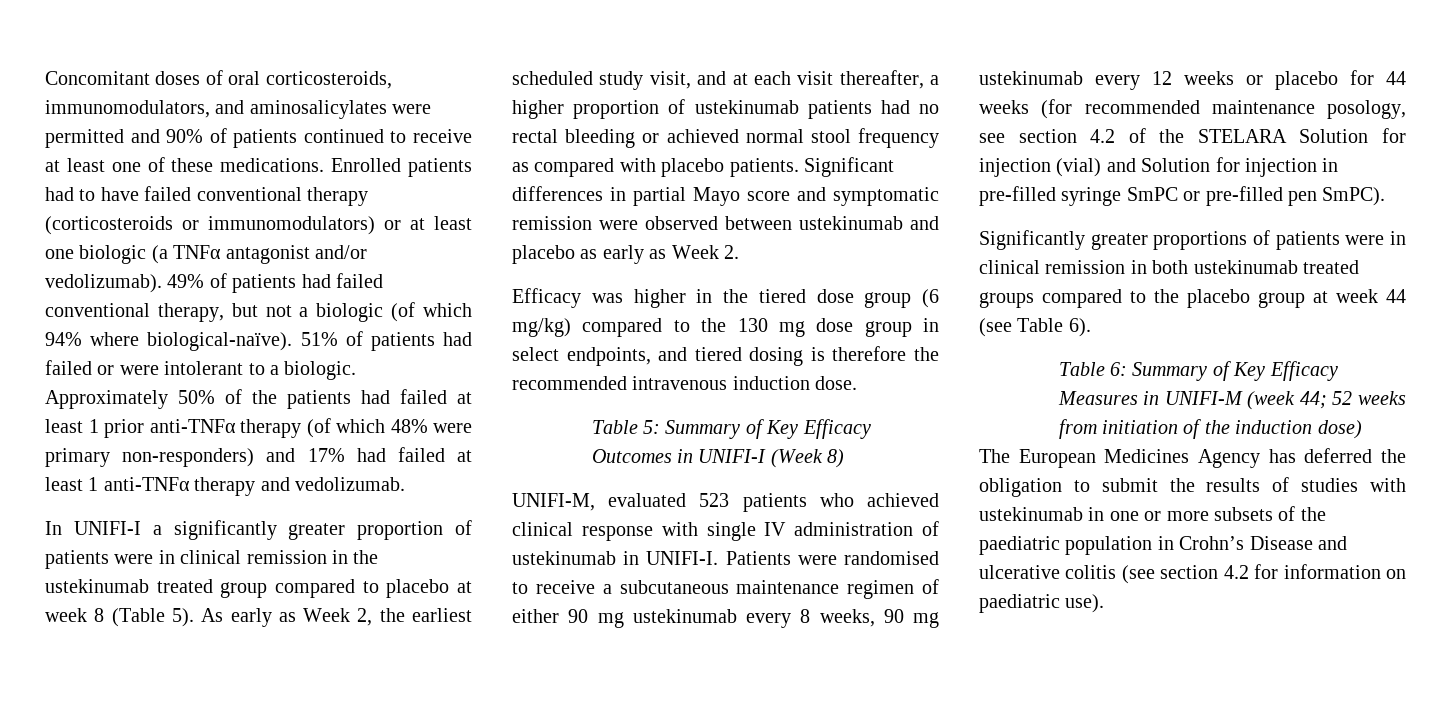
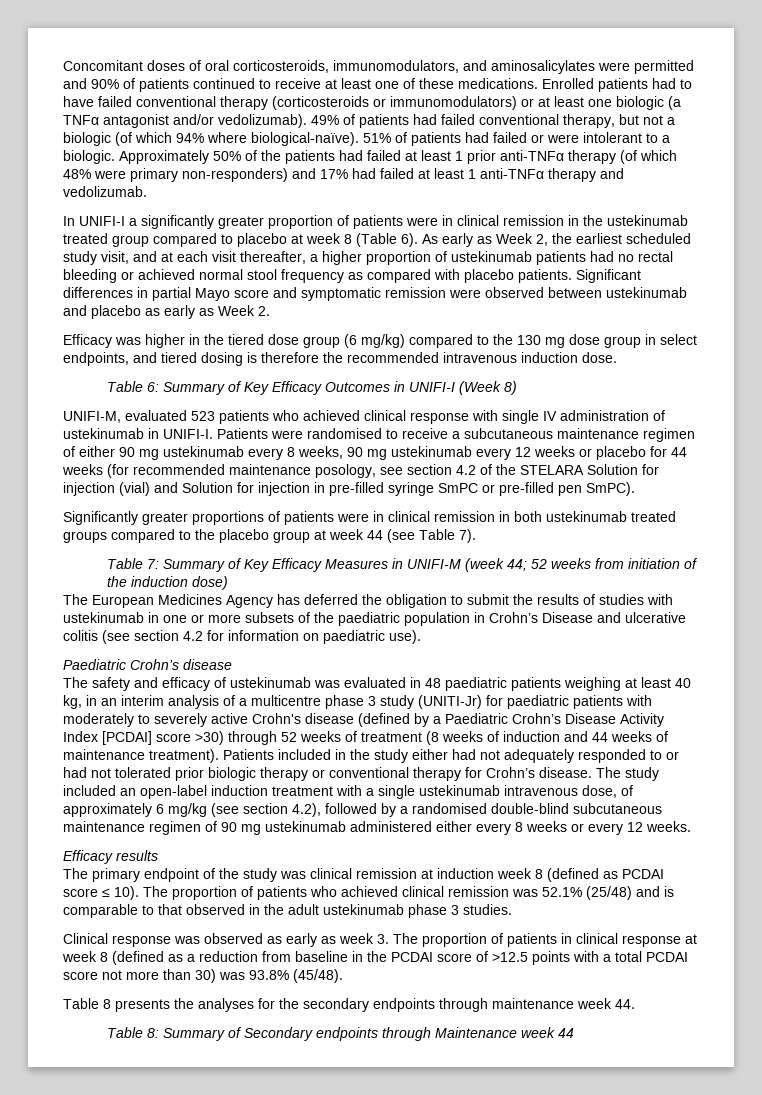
- In UNIFI-I a significantly greater proportion of patients were in clinical remission in the ustekinumab treated group compared to placebo at week 8 (Table 5).
+ In UNIFI-I a significantly greater proportion of patients were in clinical remission in the ustekinumab treated group compared to placebo at week 8 (Table 6).
- Table 5: Summary of Key Efficacy Outcomes in UNIFI-I (Week 8)
+ Table 6: Summary of Key Efficacy Outcomes in UNIFI-I (Week 8)
- Significantly greater proportions of patients were in clinical remission in both ustekinumab treated groups compared to the placebo group at week 44 (see Table 6).
- Table 6: Summary of Key Efficacy Measures in UNIFI-M (week 44; 52 weeks from initiation of the induction dose)
+ Significantly greater proportions of patients were in clinical remission in both ustekinumab treated groups compared to the placebo group at week 44 (see Table 7).
+ Table 7: Summary of Key Efficacy Measures in UNIFI-M (week 44; 52 weeks from initiation of the induction dose)
+ Paediatric Crohn’s disease
+ The safety and efficacy of ustekinumab was evaluated in 48 paediatric patients weighing at least 40 kg, in an interim analysis of a multicentre phase 3 study (UNITI-Jr) for paediatric patients with moderately to severely active Crohn's disease (defined by a Paediatric Crohn’s Disease Activity Index [PCDAI] score >30) through 52 weeks of treatment (8 weeks of induction and 44 weeks of maintenance treatment). Patients included in the study either had not adequately responded to or had not tolerated prior biologic therapy or conventional therapy for Crohn’s disease. The study included an open-label induction treatment with a single ustekinumab intravenous dose, of approximately 6 mg/kg (see section 4.2), followed by a randomised double-blind subcutaneous maintenance regimen of 90 mg ustekinumab administered either every 8 weeks or every 12 weeks.
+ Efficacy results
+ The primary endpoint of the study was clinical remission at induction week 8 (defined as PCDAI score ≤ 10). The proportion of patients who achieved clinical remission was 52.1% (25/48) and is comparable to that observed in the adult ustekinumab phase 3 studies.
+ Clinical response was observed as early as week 3. The proportion of patients in clinical response at week 8 (defined as a reduction from baseline in the PCDAI score of >12.5 points with a total PCDAI score not more than 30) was 93.8% (45/48).
+ Table 8 presents the analyses for the secondary endpoints through maintenance week 44.
+ Table 8: Summary of Secondary endpoints through Maintenance week 44

